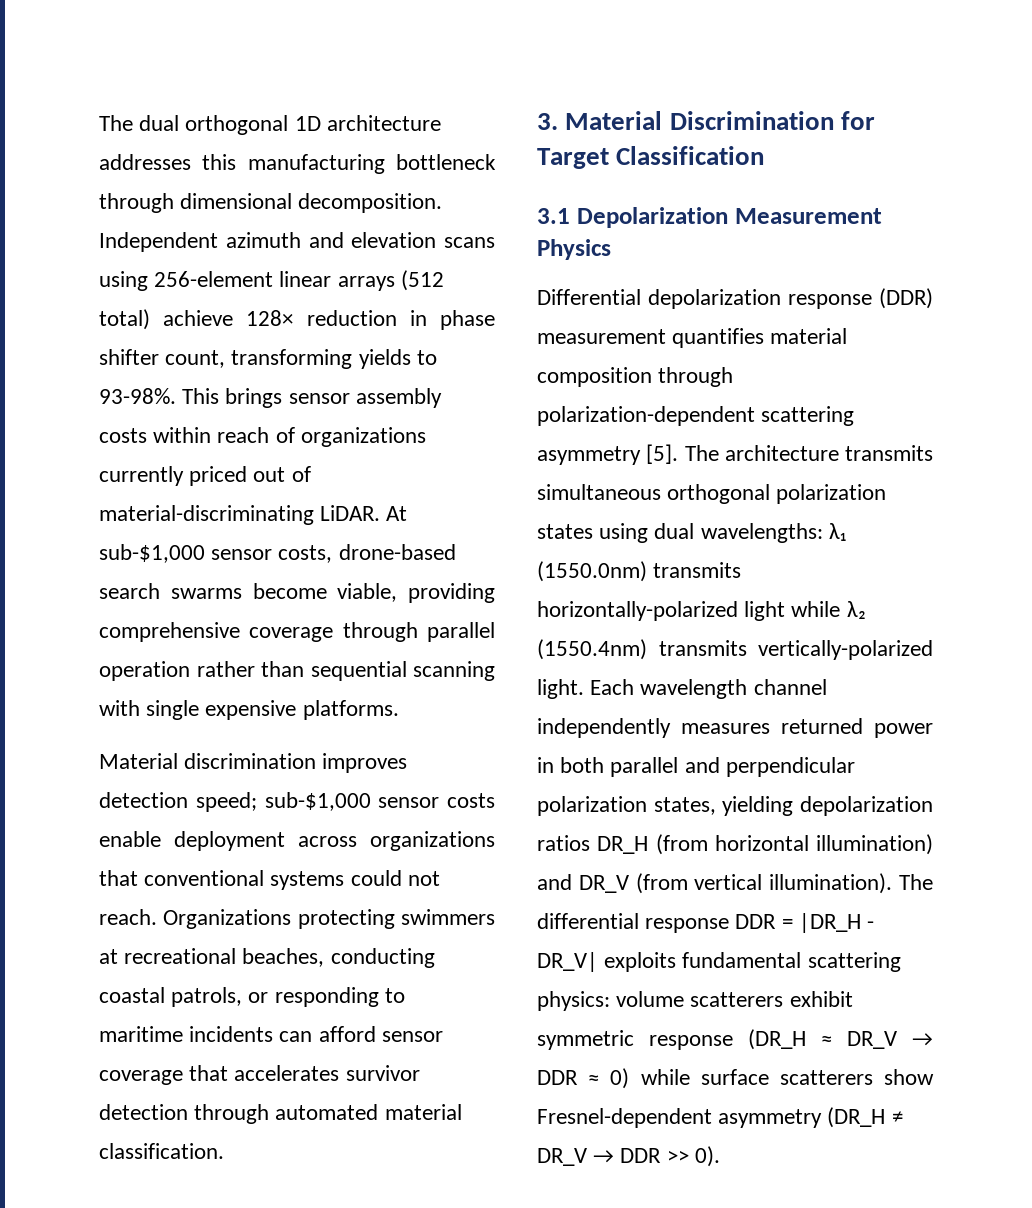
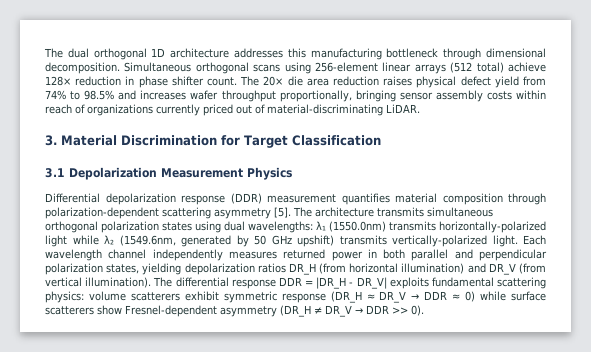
- Independent azimuth and elevation scans using 256-element linear arrays (512 total) achieve 128× reduction in phase shifter count, transforming yields to 93-98%. This brings sensor assembly costs within reach of organizations currently priced out of material-discriminating LiDAR. At sub-$1,000 sensor costs, drone-based search swarms become viable, providing comprehensive coverage through parallel operation rather than sequential scanning with single expensive platforms.
- Material discrimination improves detection speed; sub-$1,000 sensor costs enable deployment across organizations that conventional systems could not reach. Organizations protecting swimmers at recreational beaches, conducting coastal patrols, or responding to maritime incidents can afford sensor coverage that accelerates survivor detection through automated material classification.
+ Simultaneous orthogonal scans using 256-element linear arrays (512 total) achieve 128× reduction in phase shifter count. The 20× die area reduction raises physical defect yield from 74% to 98.5% and increases wafer throughput proportionally, bringing sensor assembly costs within reach of organizations currently priced out of material-discriminating LiDAR.
- The architecture transmits simultaneous orthogonal polarization states using dual wavelengths: λ₁ (1550.0nm) transmits horizontally-polarized light while λ₂ (1550.4nm) transmits vertically-polarized light.
+ The architecture transmits simultaneous orthogonal polarization states using dual wavelengths: λ₁ (1550.0nm) transmits horizontally-polarized light while λ₂ (1549.6nm, generated by 50 GHz upshift) transmits vertically-polarized light.

